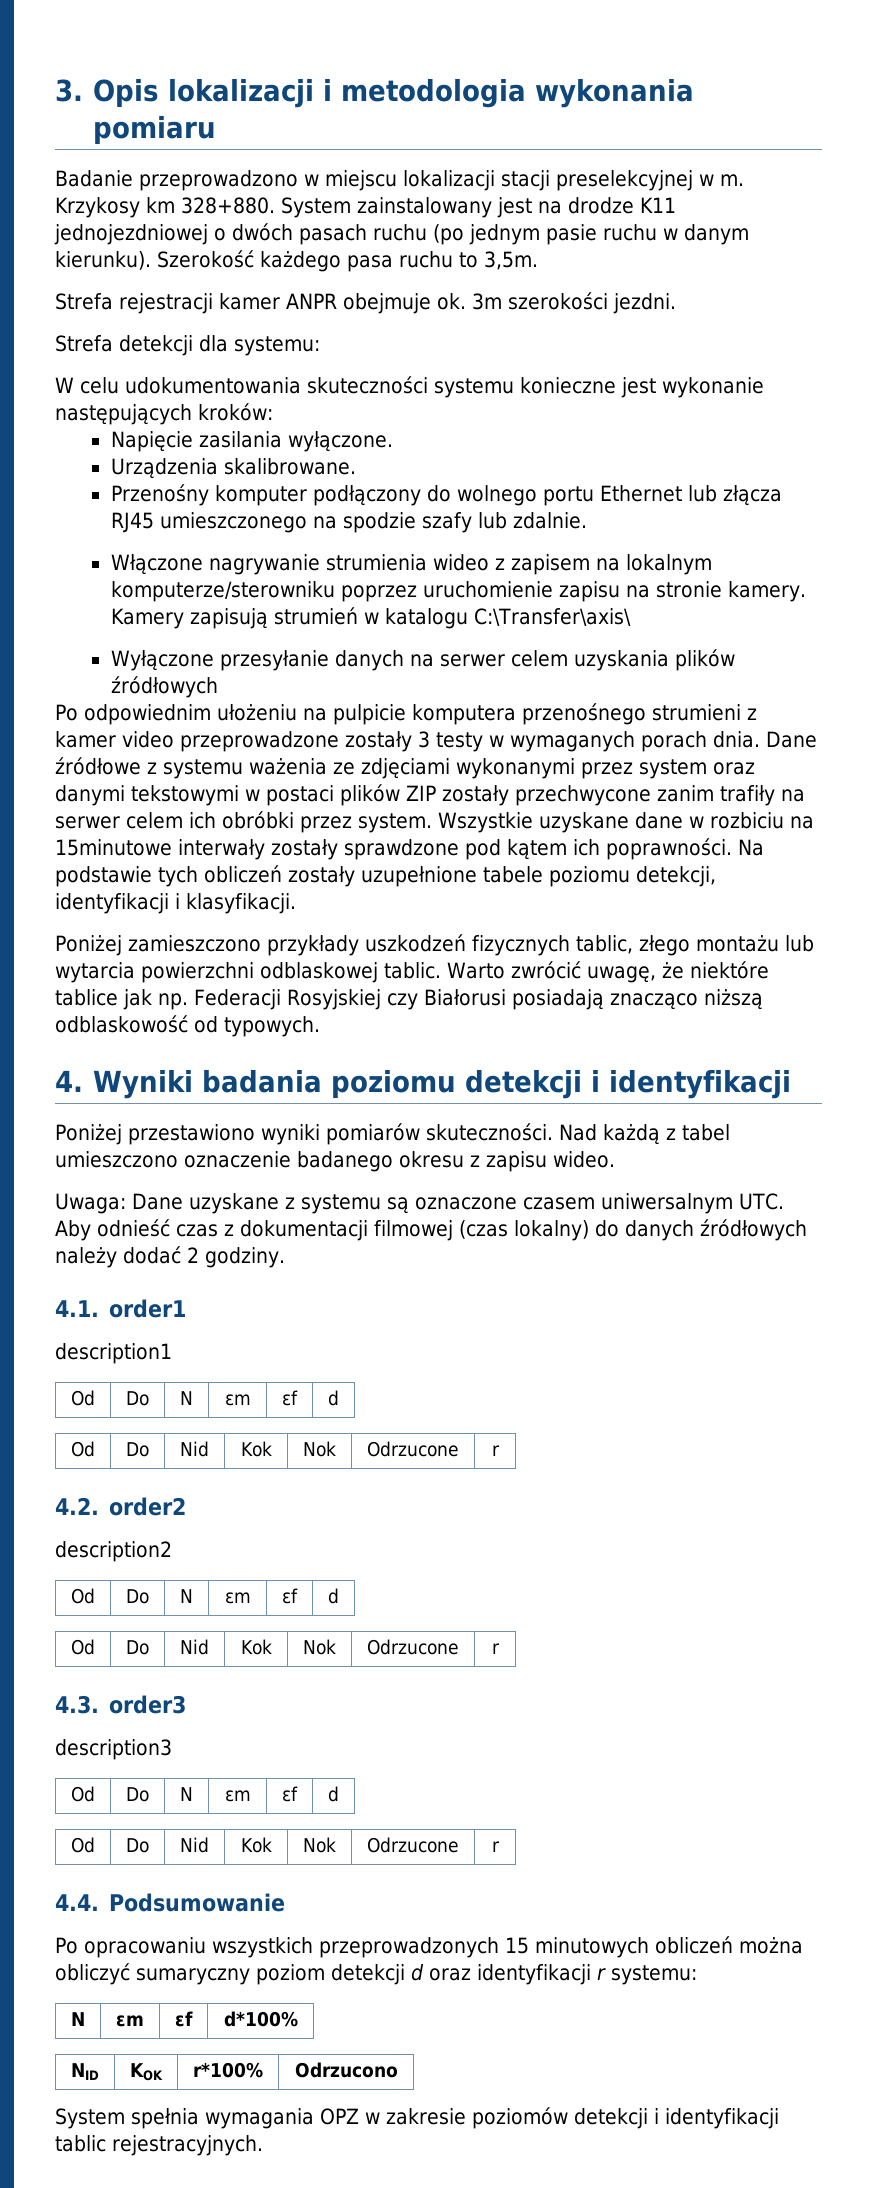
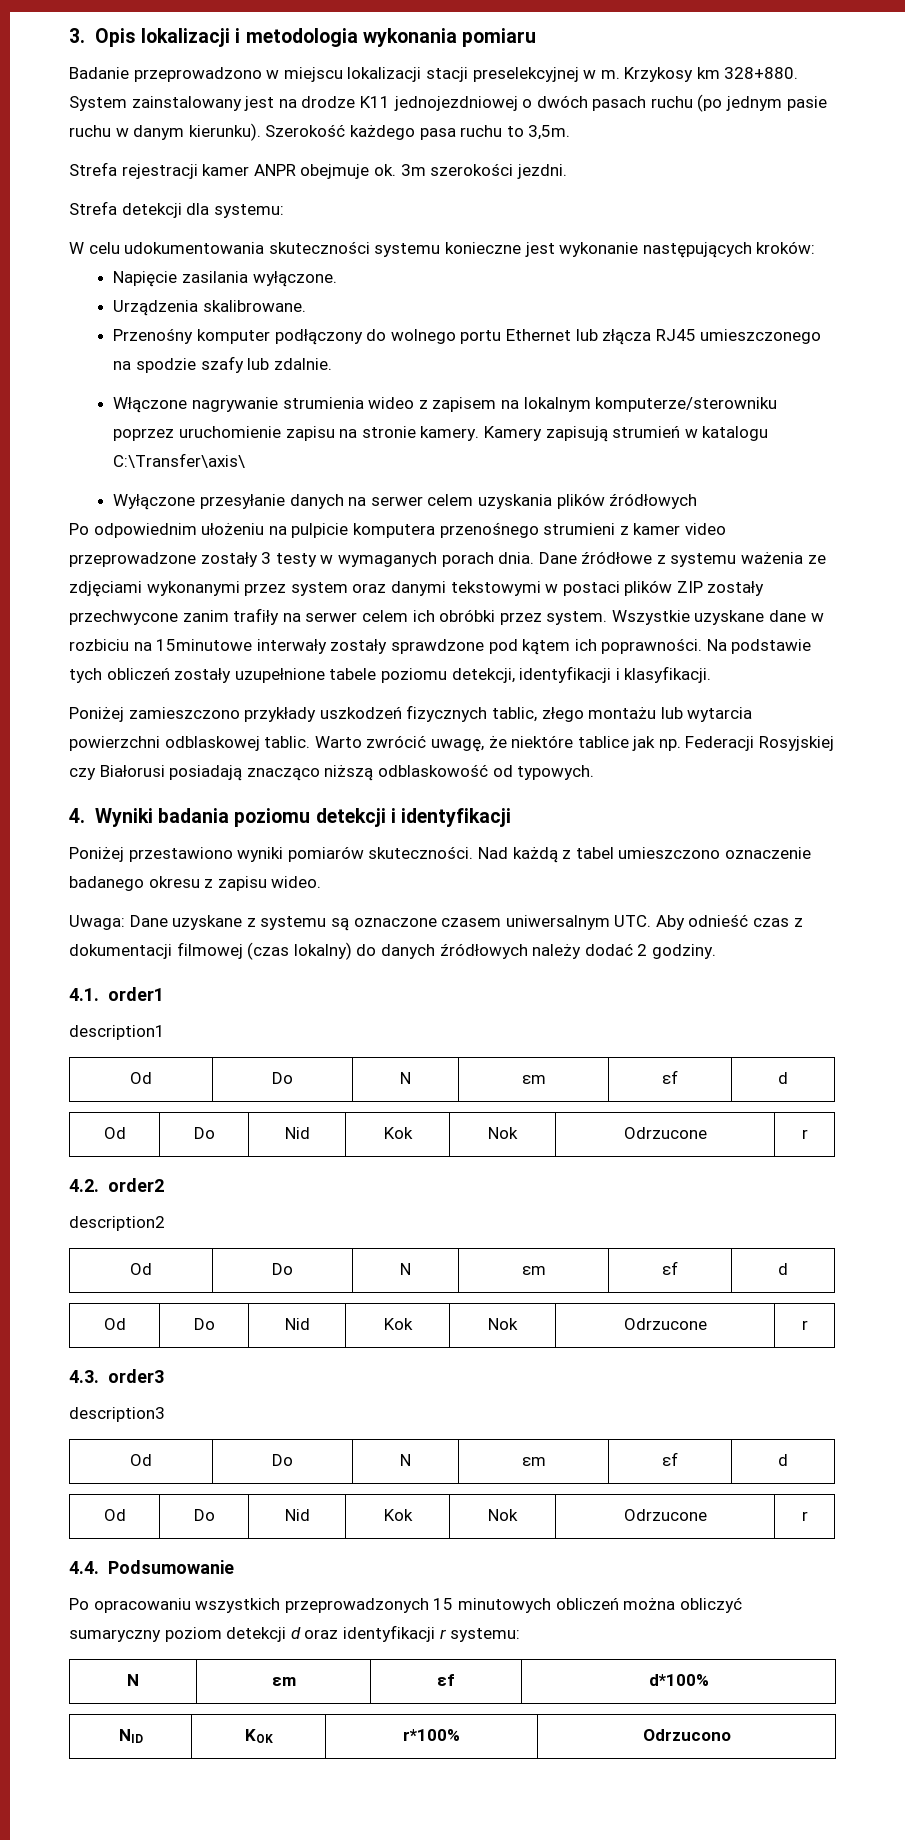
- System spełnia wymagania OPZ w zakresie poziomów detekcji i identyfikacji tablic rejestracyjnych.

